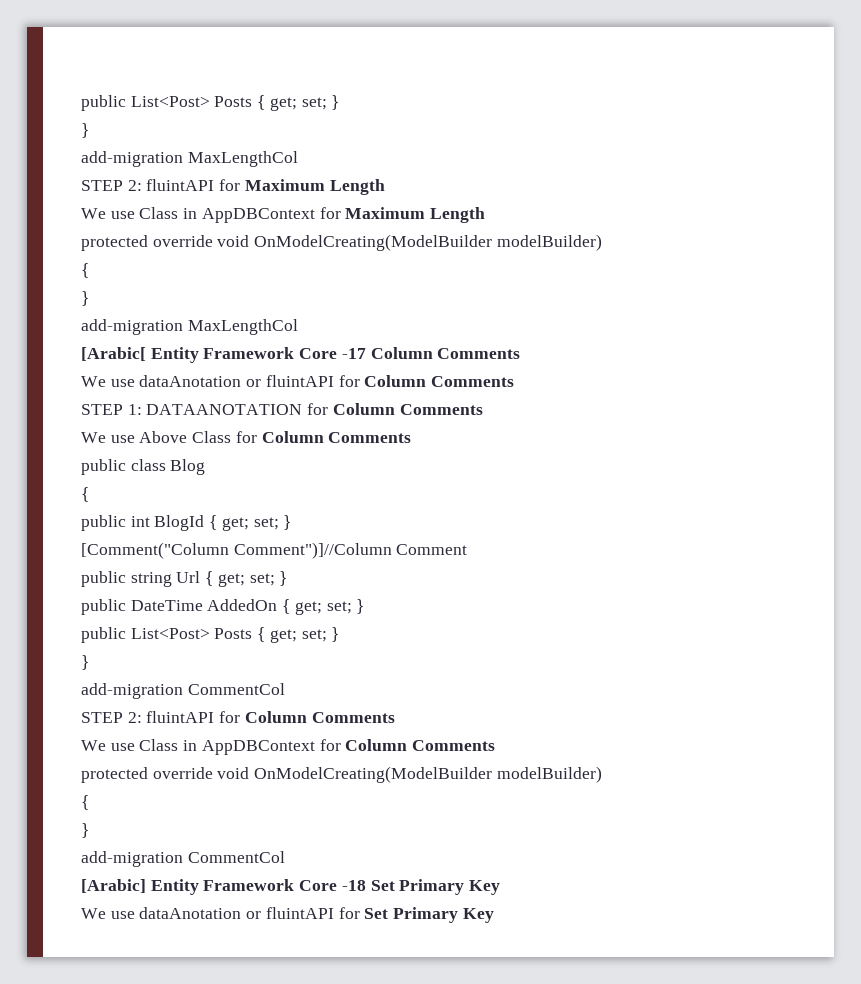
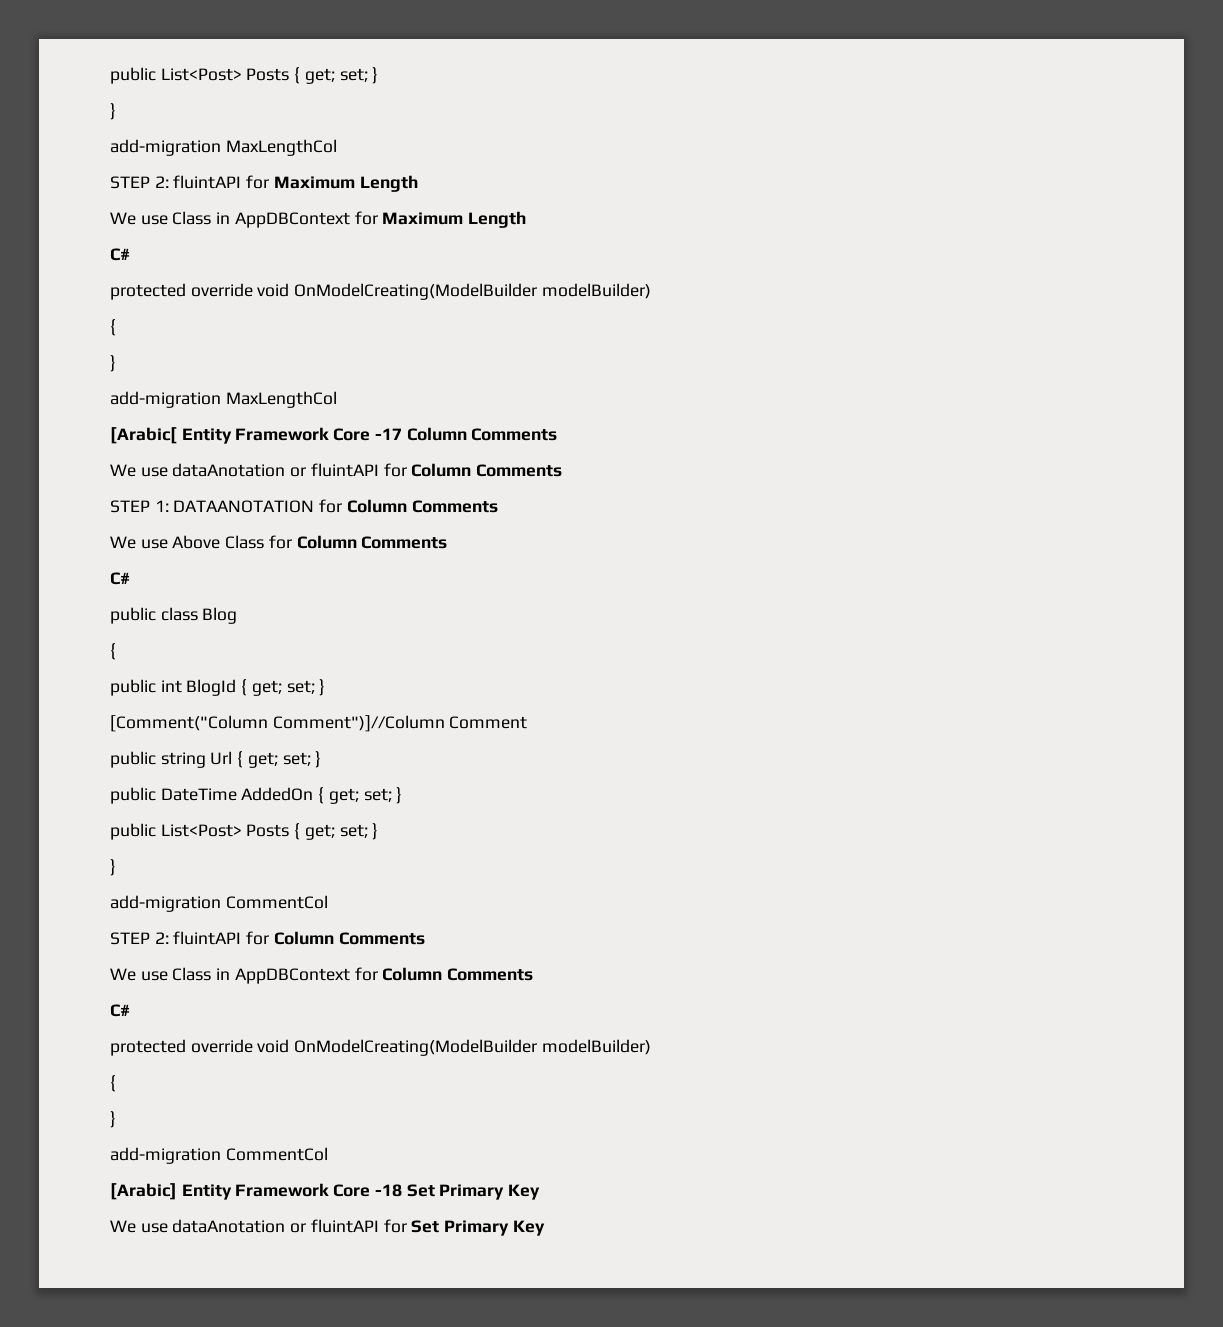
  We use Class in AppDBContext for Maximum Length
+ C#
  We use Above Class for Column Comments
+ C#
  We use Class in AppDBContext for Column Comments
+ C#

